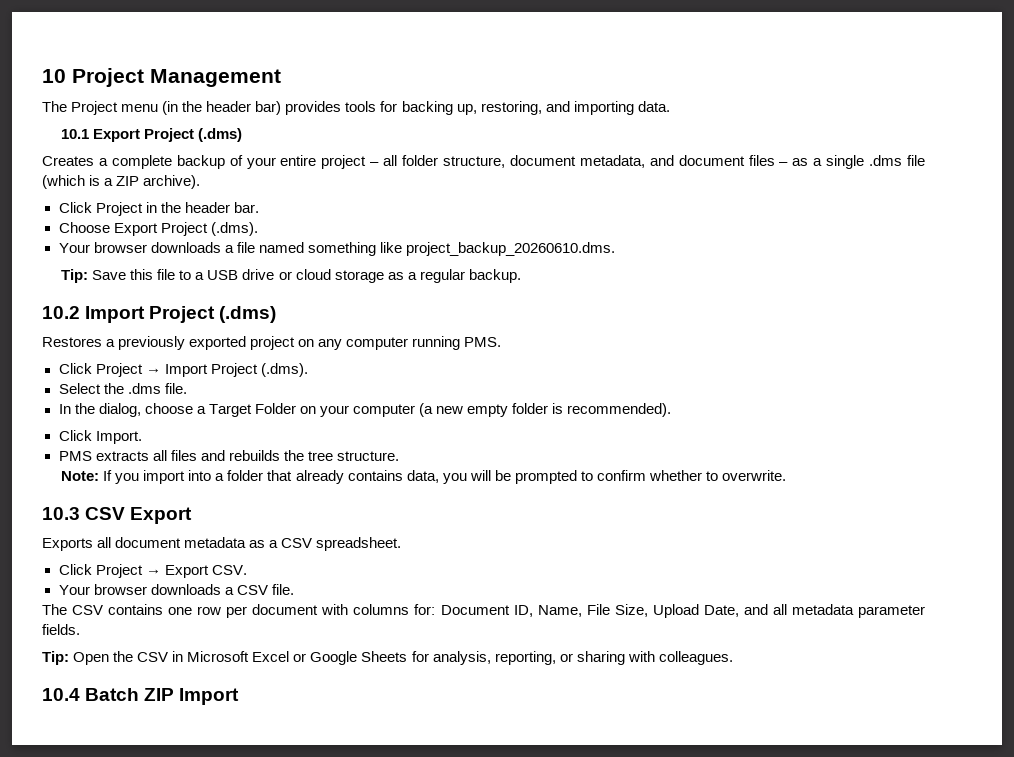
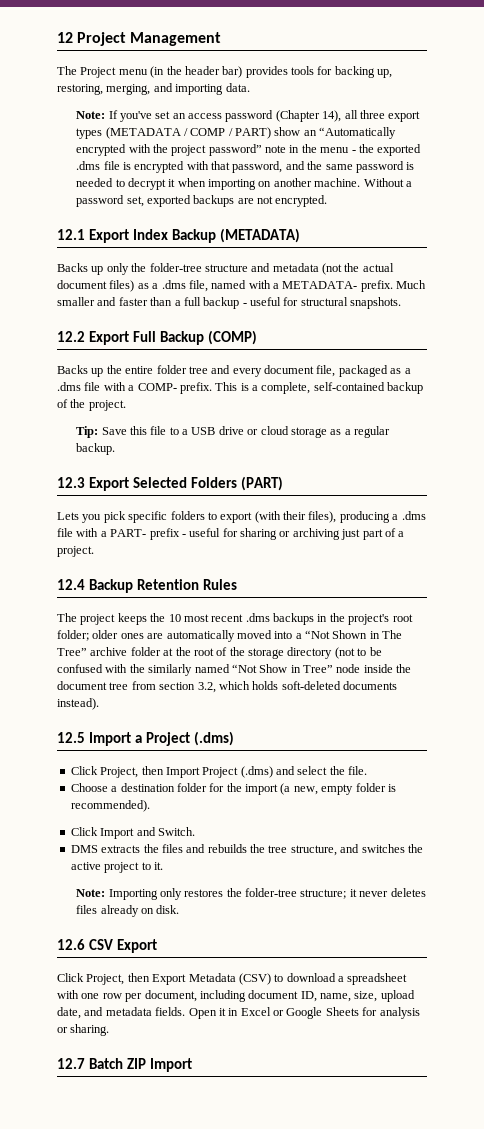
- 10 Project Management
+ 12 Project Management
- The Project menu (in the header bar) provides tools for backing up, restoring, and importing data.
+ The Project menu (in the header bar) provides tools for backing up, restoring, merging, and importing data.
- 10.1 Export Project (.dms)
- Creates a complete backup of your entire project – all folder structure, document metadata, and document files – as a single .dms file (which is a ZIP archive).
- Click Project in the header bar.
- Choose Export Project (.dms).
- Your browser downloads a file named something like project_backup_20260610.dms.
+ Note: If you've set an access password (Chapter 14), all three export types (METADATA / COMP / PART) show an “Automatically encrypted with the project password” note in the menu - the exported .dms file is encrypted with that password, and the same password is needed to decrypt it when importing on another machine. Without a password set, exported backups are not encrypted.
+ 12.1 Export Index Backup (METADATA)
+ Backs up only the folder-tree structure and metadata (not the actual document files) as a .dms file, named with a METADATA- prefix. Much smaller and faster than a full backup - useful for structural snapshots.
+ 12.2 Export Full Backup (COMP)
+ Backs up the entire folder tree and every document file, packaged as a .dms file with a COMP- prefix. This is a complete, self-contained backup of the project.
- 10.2 Import Project (.dms)
- Restores a previously exported project on any computer running PMS.
- Click Project → Import Project (.dms).
- Select the .dms file.
- In the dialog, choose a Target Folder on your computer (a new empty folder is recommended).
+ 12.3 Export Selected Folders (PART)
+ Lets you pick specific folders to export (with their files), producing a .dms file with a PART- prefix - useful for sharing or archiving just part of a project.
+ 12.4 Backup Retention Rules
+ The project keeps the 10 most recent .dms backups in the project's root folder; older ones are automatically moved into a “Not Shown in The Tree” archive folder at the root of the storage directory (not to be confused with the similarly named “Not Show in Tree” node inside the document tree from section 3.2, which holds soft-deleted documents instead).
+ 12.5 Import a Project (.dms)
+ Click Project, then Import Project (.dms) and select the file.
+ Choose a destination folder for the import (a new, empty folder is recommended).
- Click Import.
- PMS extracts all files and rebuilds the tree structure.
- Note: If you import into a folder that already contains data, you will be prompted to confirm whether to overwrite.
- 10.3 CSV Export
- Exports all document metadata as a CSV spreadsheet.
- Click Project → Export CSV.
- Your browser downloads a CSV file.
- The CSV contains one row per document with columns for: Document ID, Name, File Size, Upload Date, and all metadata parameter fields.
- Tip: Open the CSV in Microsoft Excel or Google Sheets for analysis, reporting, or sharing with colleagues.
- 10.4 Batch ZIP Import
+ Click Import and Switch.
+ DMS extracts the files and rebuilds the tree structure, and switches the active project to it.
+ Note: Importing only restores the folder-tree structure; it never deletes files already on disk.
+ 12.6 CSV Export
+ Click Project, then Export Metadata (CSV) to download a spreadsheet with one row per document, including document ID, name, size, upload date, and metadata fields. Open it in Excel or Google Sheets for analysis or sharing.
+ 12.7 Batch ZIP Import

